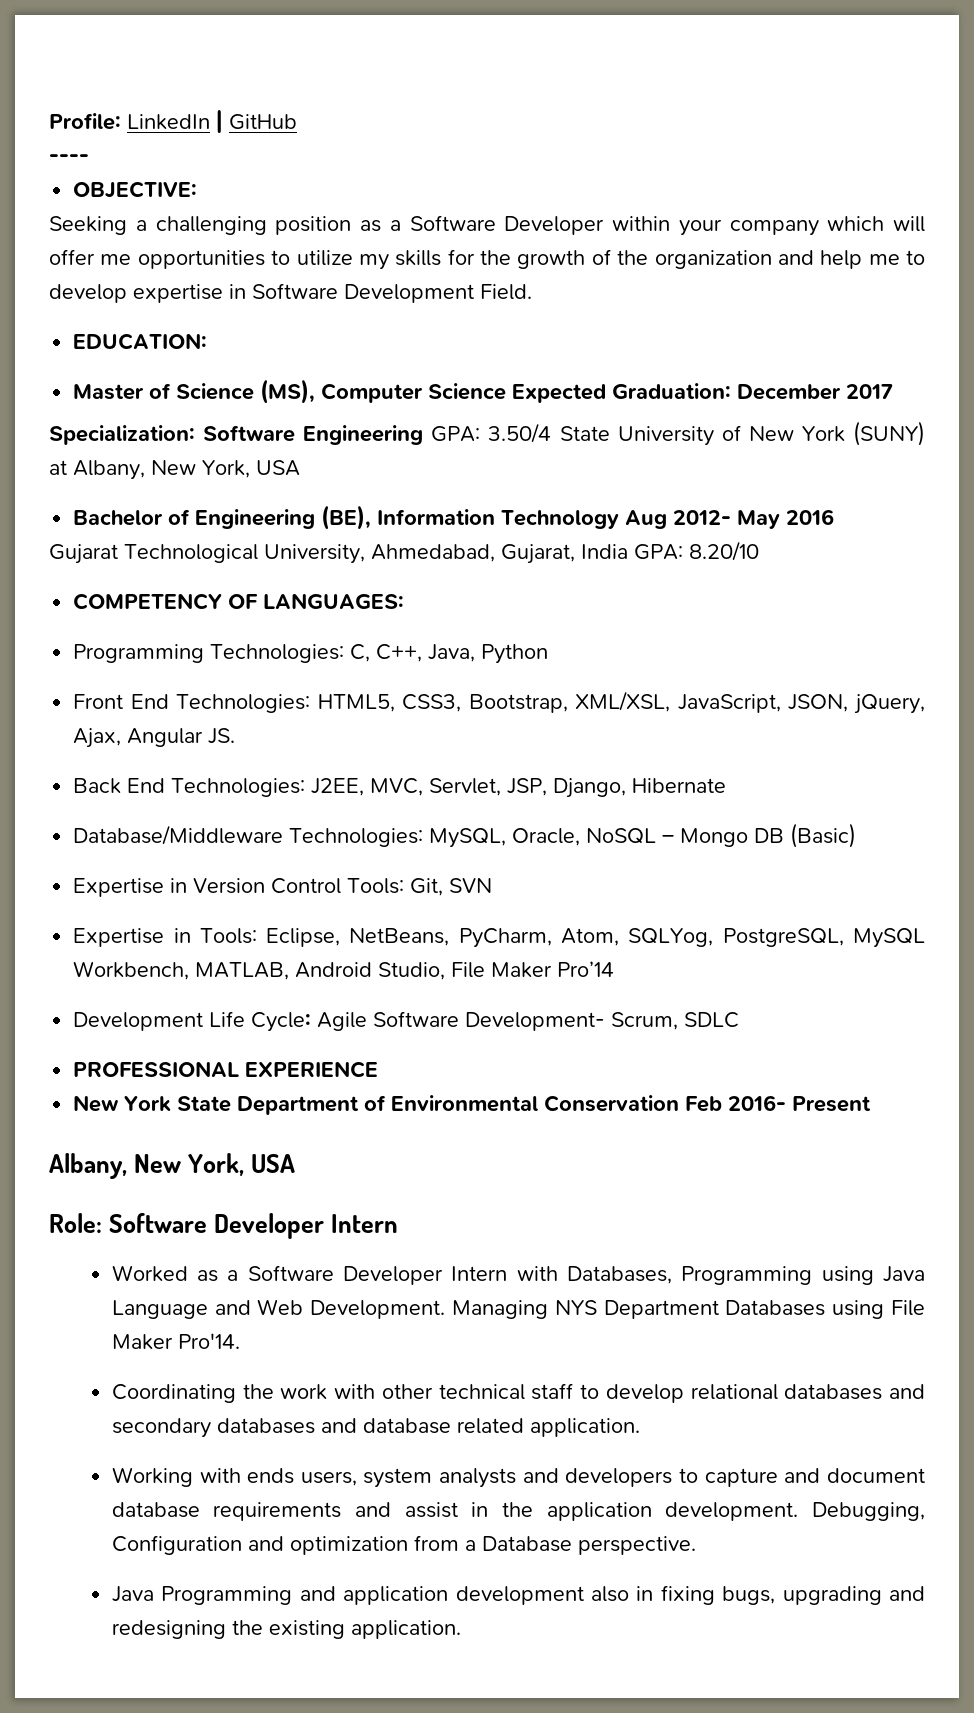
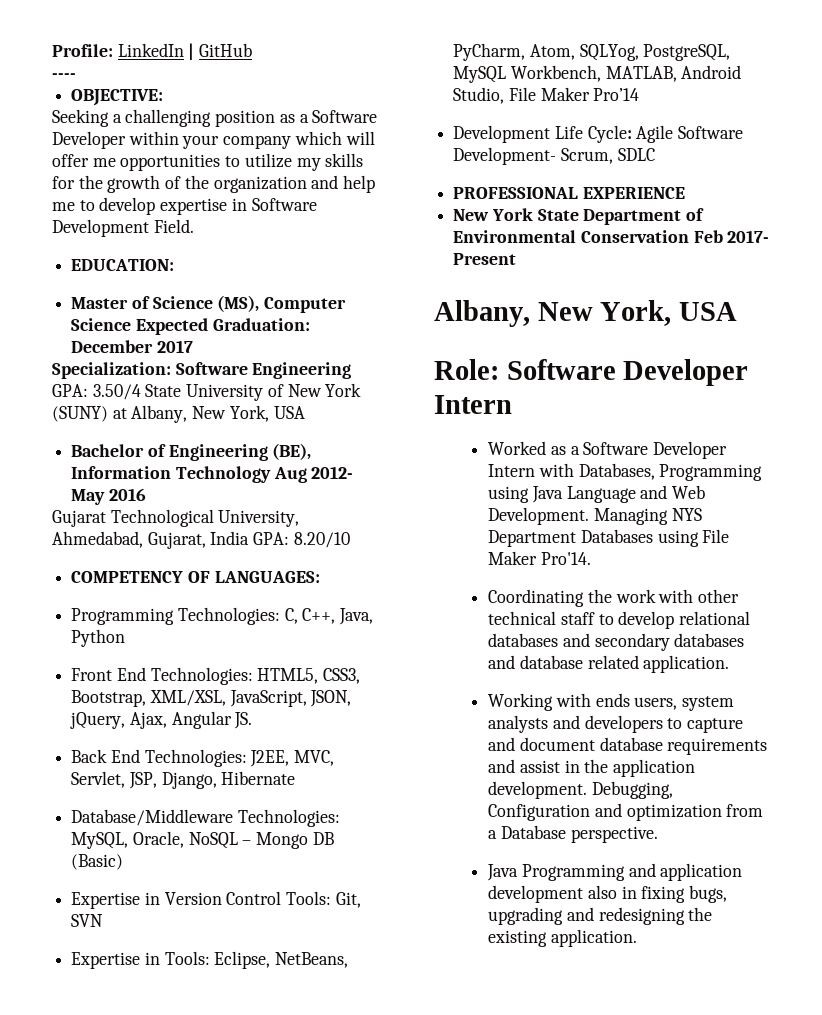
- New York State Department of Environmental Conservation Feb 2016- Present
+ New York State Department of Environmental Conservation Feb 2017- Present

